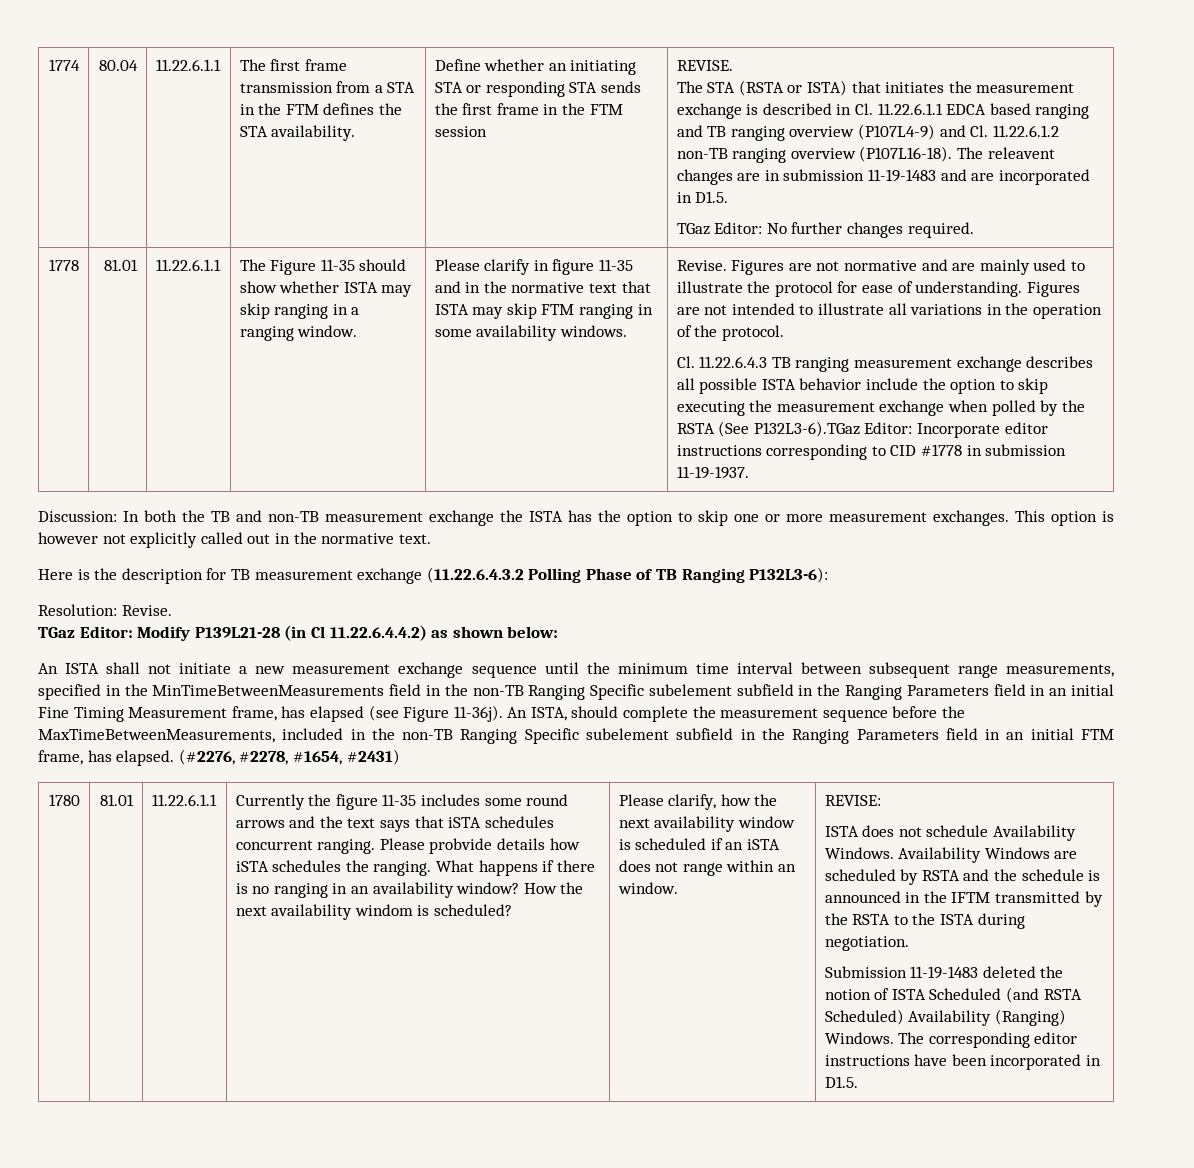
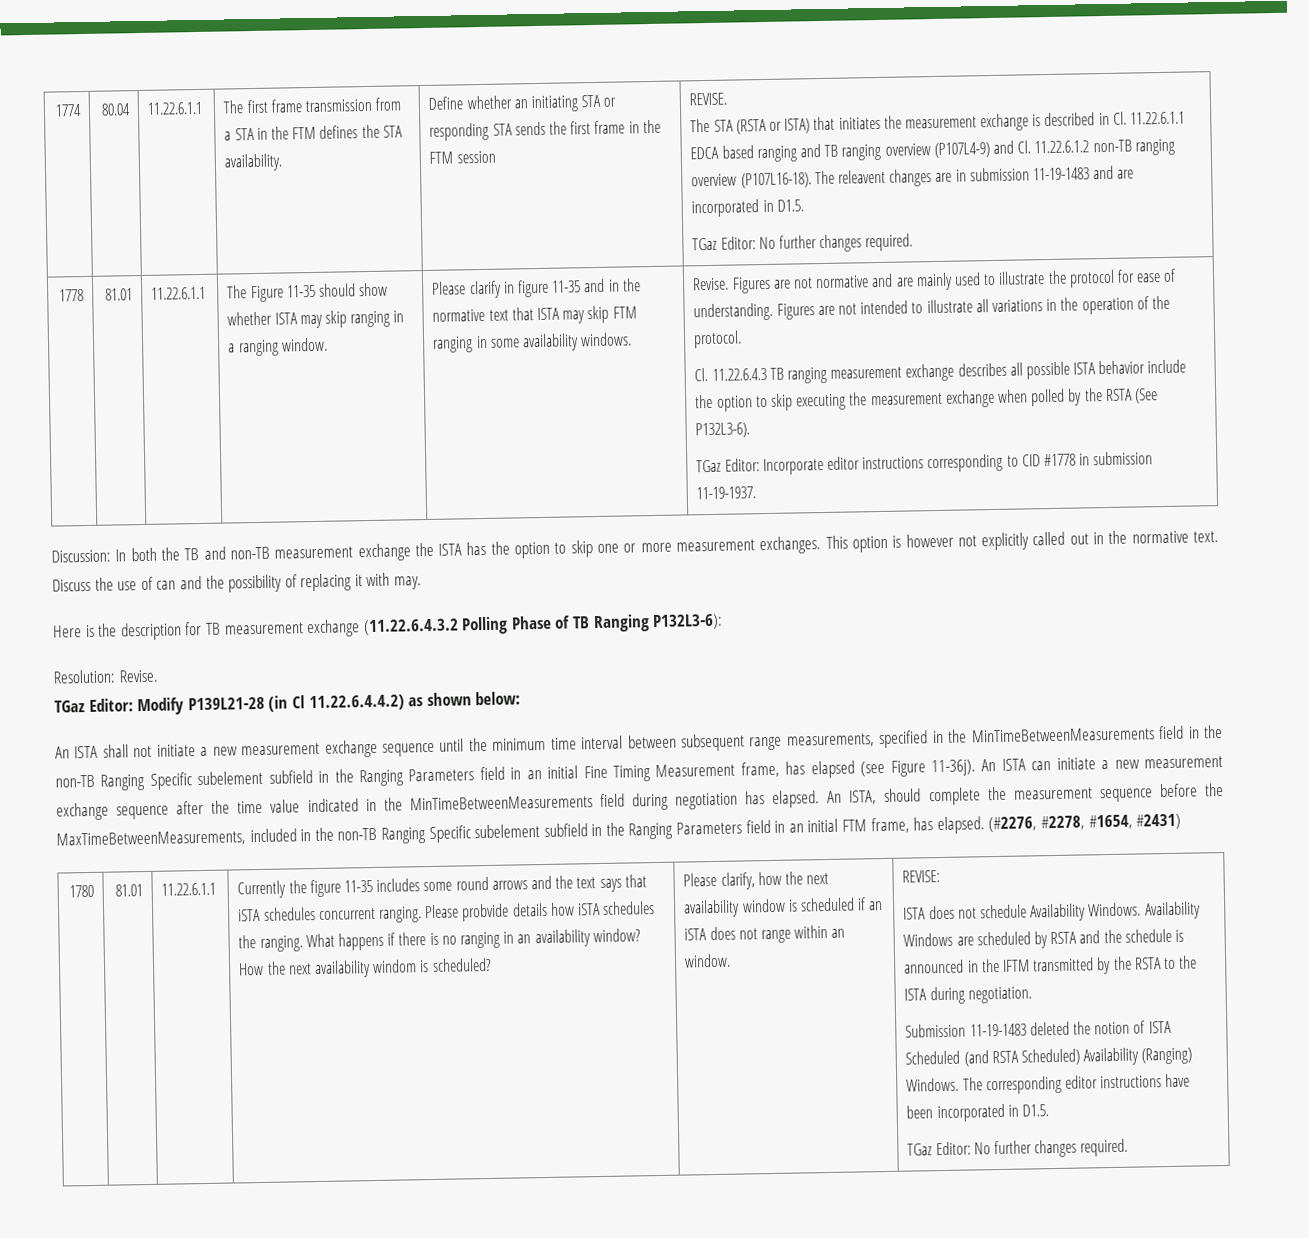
- Cl. 11.22.6.4.3 TB ranging measurement exchange describes all possible ISTA behavior include the option to skip executing the measurement exchange when polled by the RSTA (See P132L3-6).TGaz Editor: Incorporate editor instructions corresponding to CID #1778 in submission 11-19-1937.
+ Cl. 11.22.6.4.3 TB ranging measurement exchange describes all possible ISTA behavior include the option to skip executing the measurement exchange when polled by the RSTA (See P132L3-6).
+ TGaz Editor: Incorporate editor instructions corresponding to CID #1778 in submission 11-19-1937.
+ Discuss the use of can and the possibility of replacing it with may.
- An ISTA, should complete the measurement sequence before the MaxTimeBetweenMeasurements, included in the non-TB Ranging Specific subelement subfield in the Ranging Parameters field in an initial FTM frame, has elapsed.
+ An ISTA can initiate a new measurement exchange sequence after the time value indicated in the MinTimeBetweenMeasurements field during negotiation has elapsed. An ISTA, should complete the measurement sequence before the MaxTimeBetweenMeasurements, included in the non-TB Ranging Specific subelement subfield in the Ranging Parameters field in an initial FTM frame, has elapsed.
  The corresponding editor instructions have been incorporated in D1.5.
+ TGaz Editor: No further changes required.

